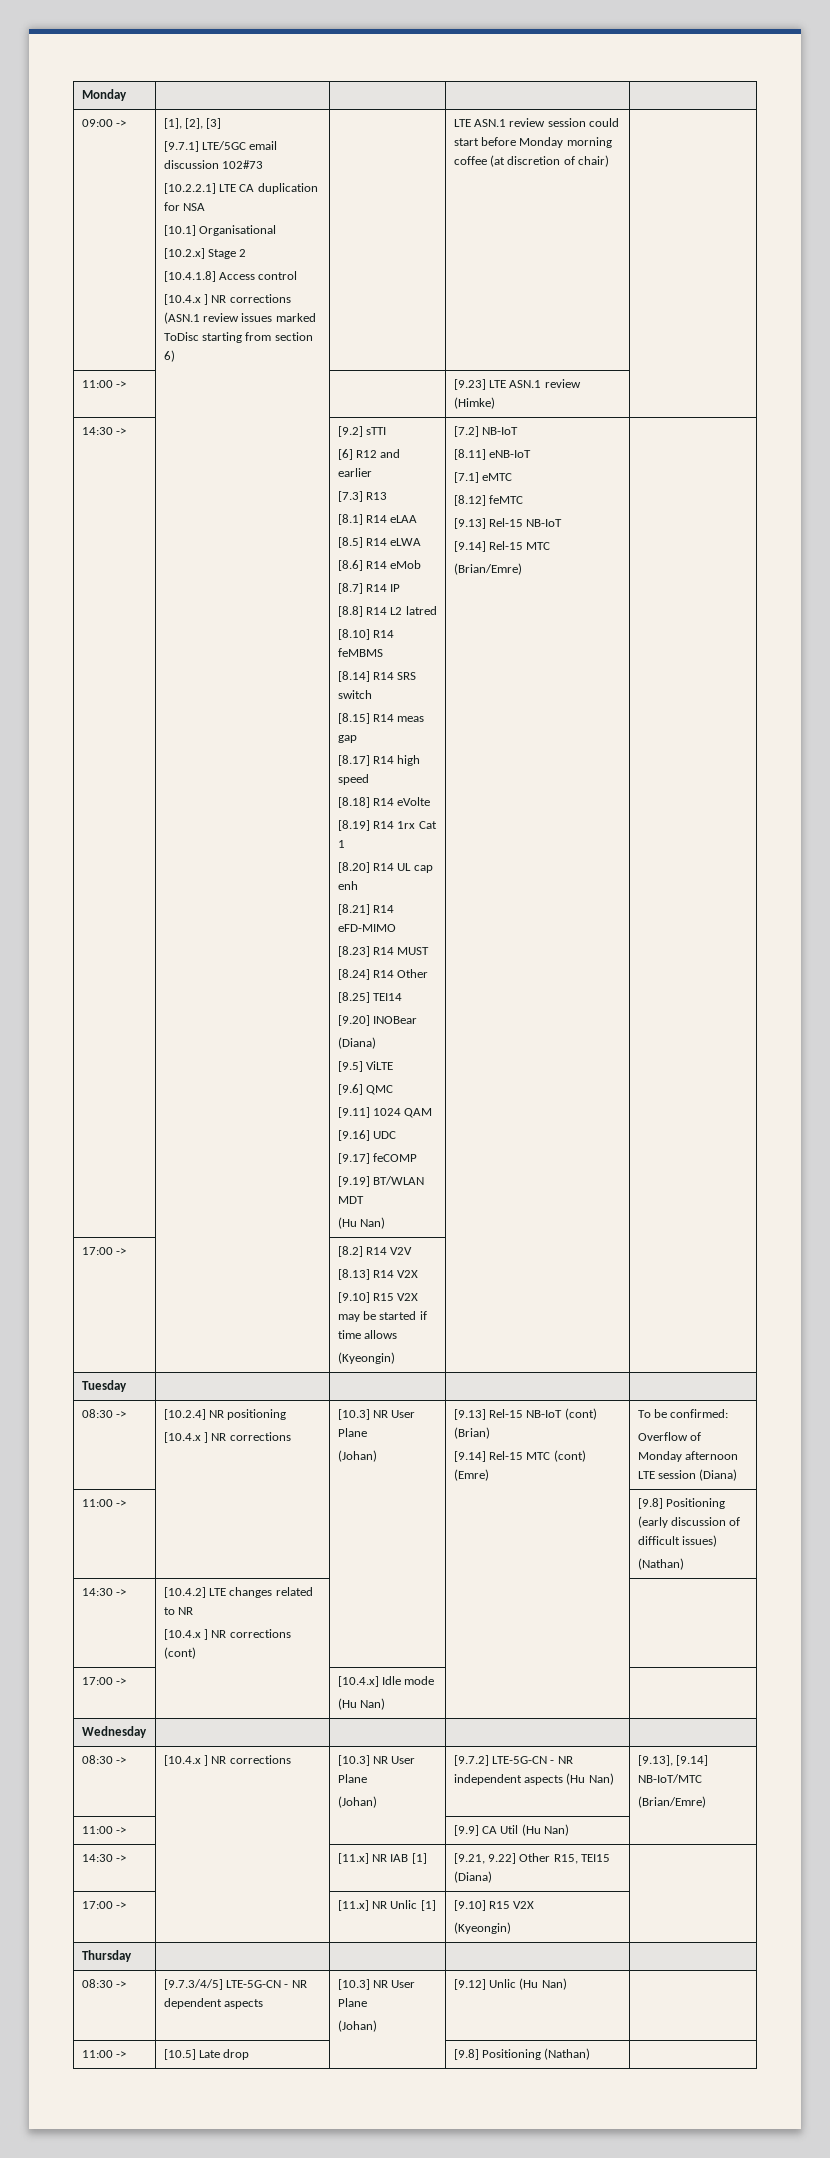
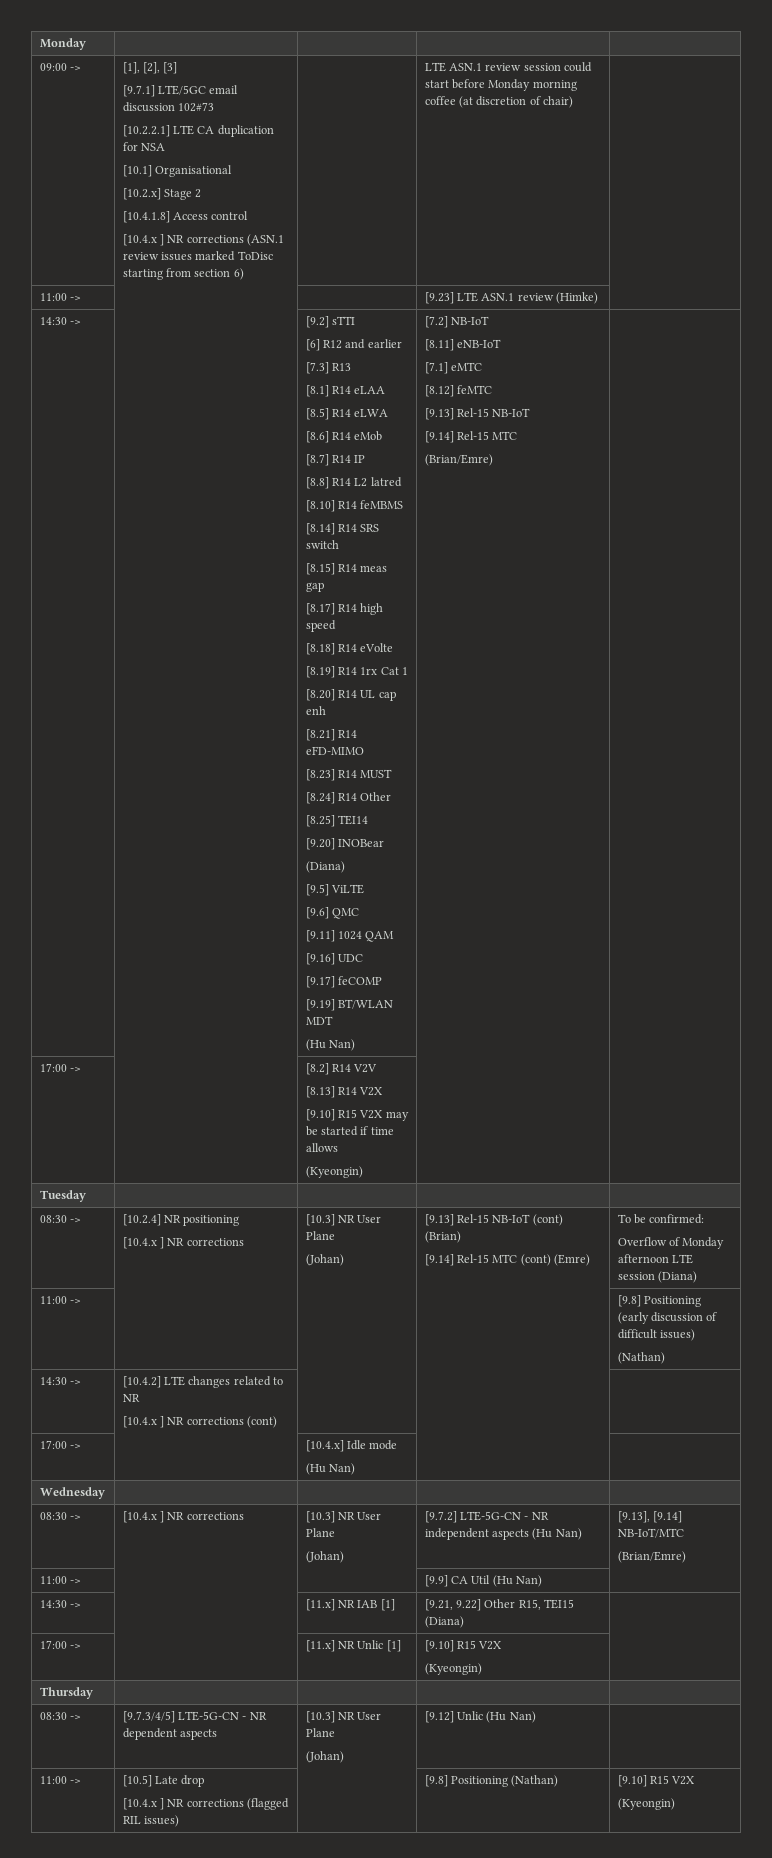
- 11:00 -> | [10.5] Late drop | | [9.8] Positioning (Nathan) |
+ 11:00 -> | [10.5] Late drop
+ [10.4.x ] NR corrections (flagged RIL issues) | | [9.8] Positioning (Nathan) | [9.10] R15 V2X
+ (Kyeongin)

